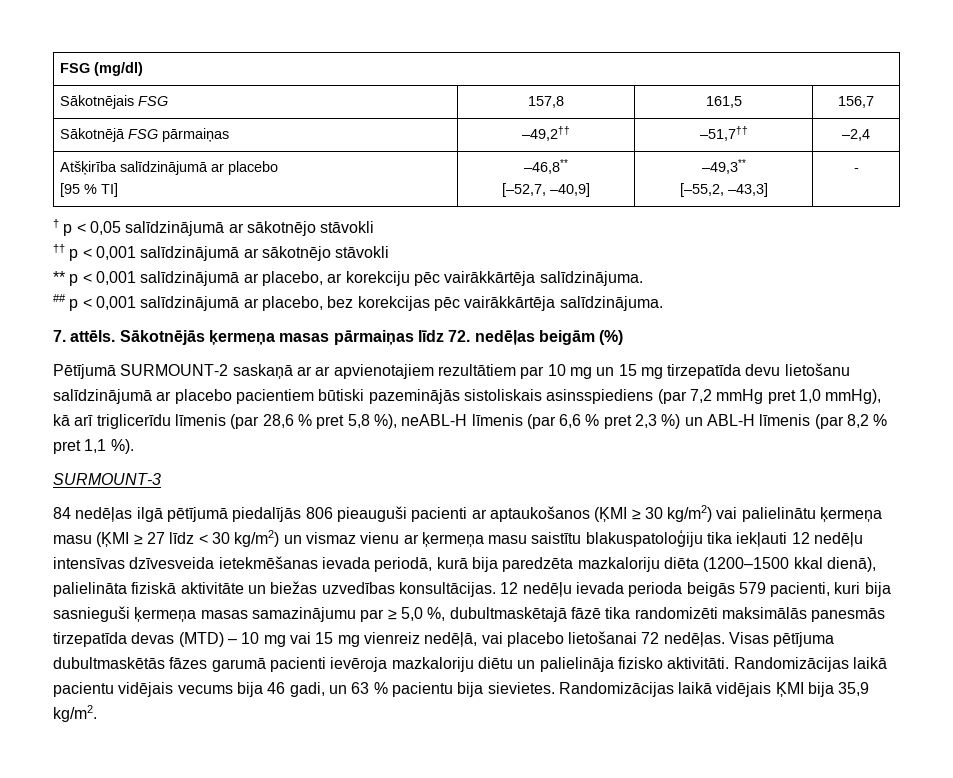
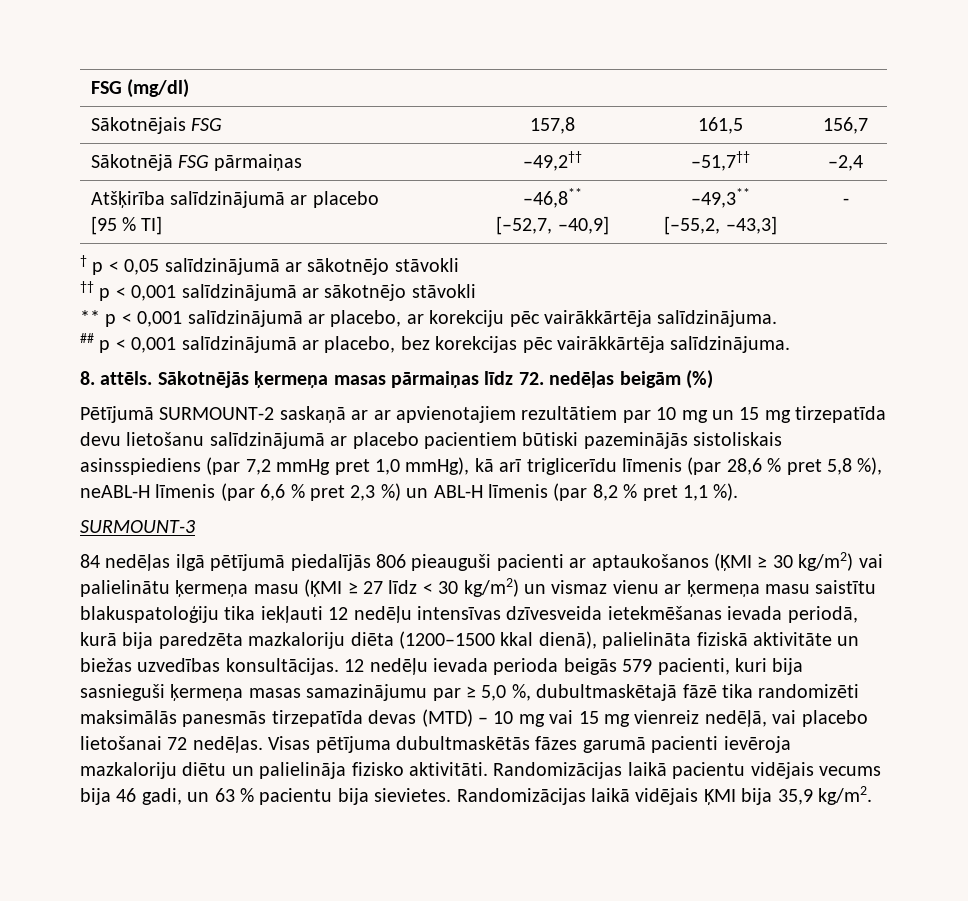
- 7. attēls.
+ 8. attēls.

